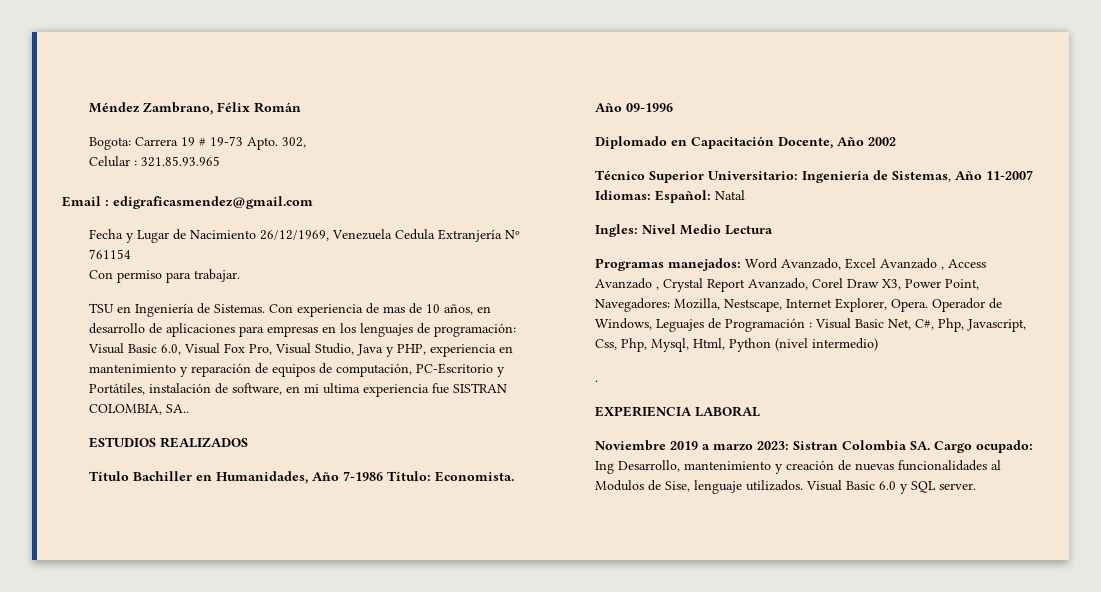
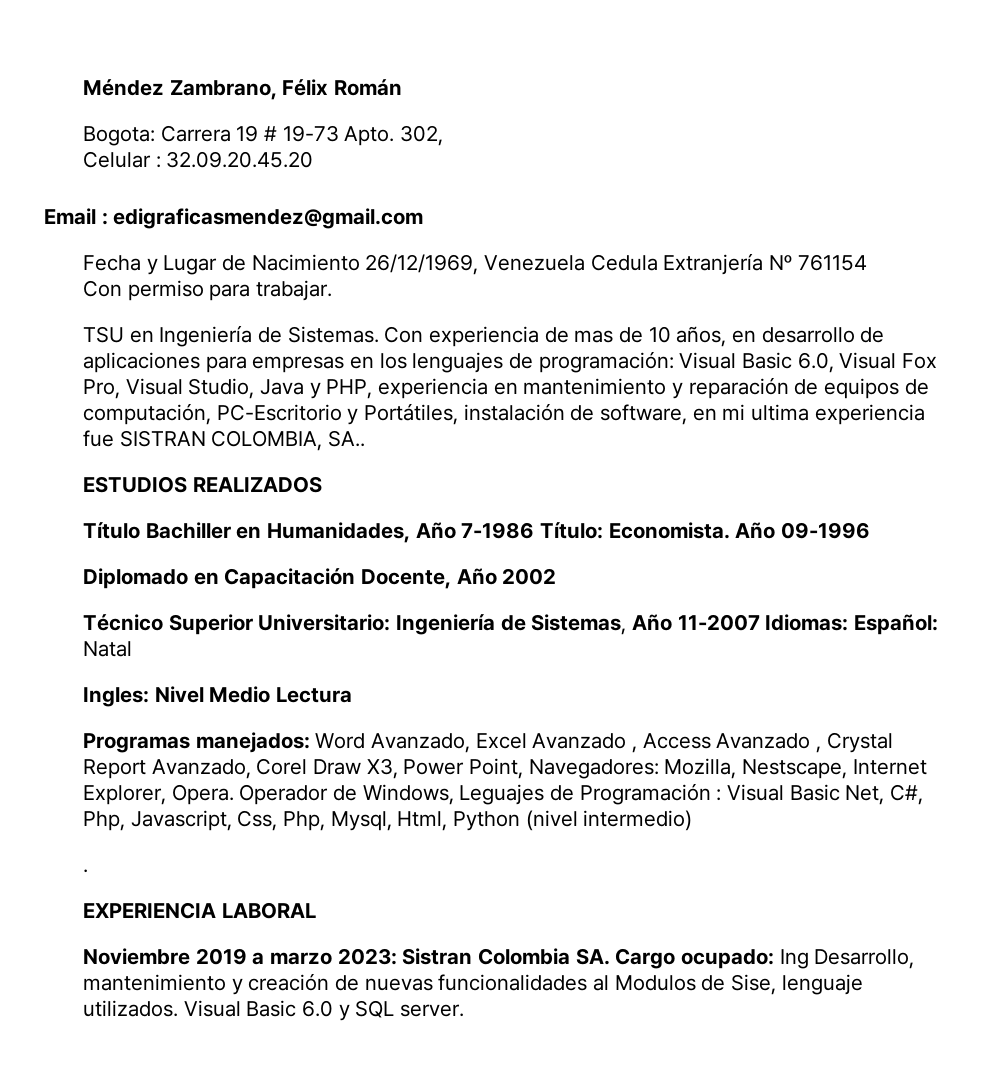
- Celular : 321.85.93.965
+ Celular : 32.09.20.45.20

